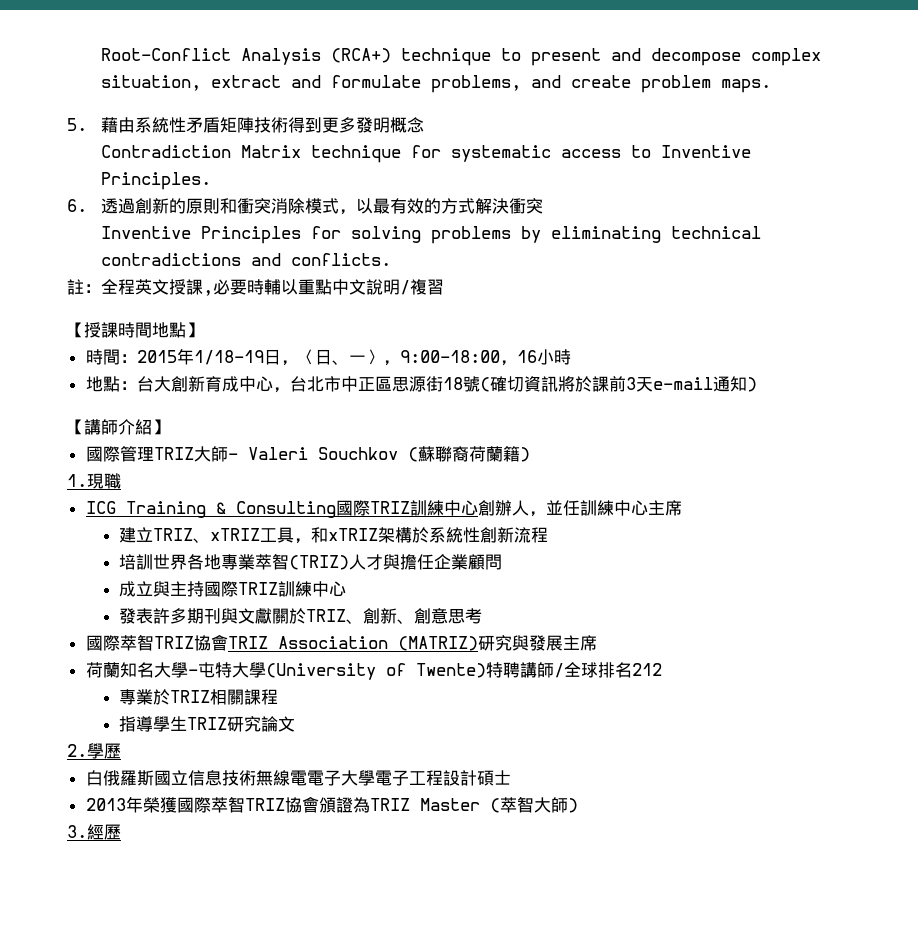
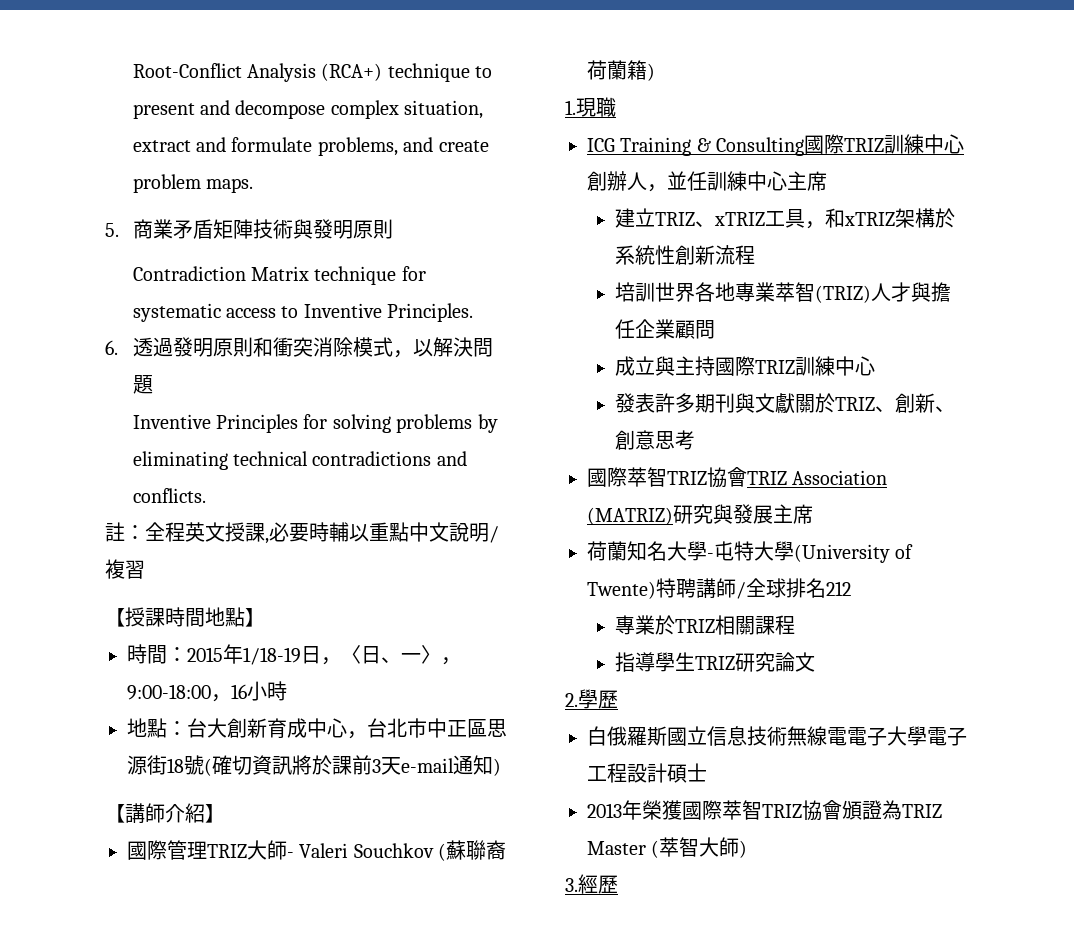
- 5.藉由系統性矛盾矩陣技術得到更多發明概念
+ 5.商業矛盾矩陣技術與發明原則
- 6.透過創新的原則和衝突消除模式，以最有效的方式解決衝突
+ 6.透過發明原則和衝突消除模式，以解決問題

